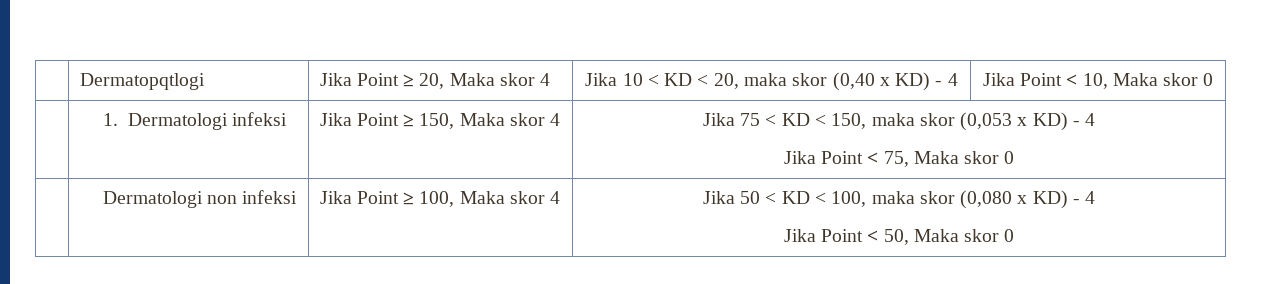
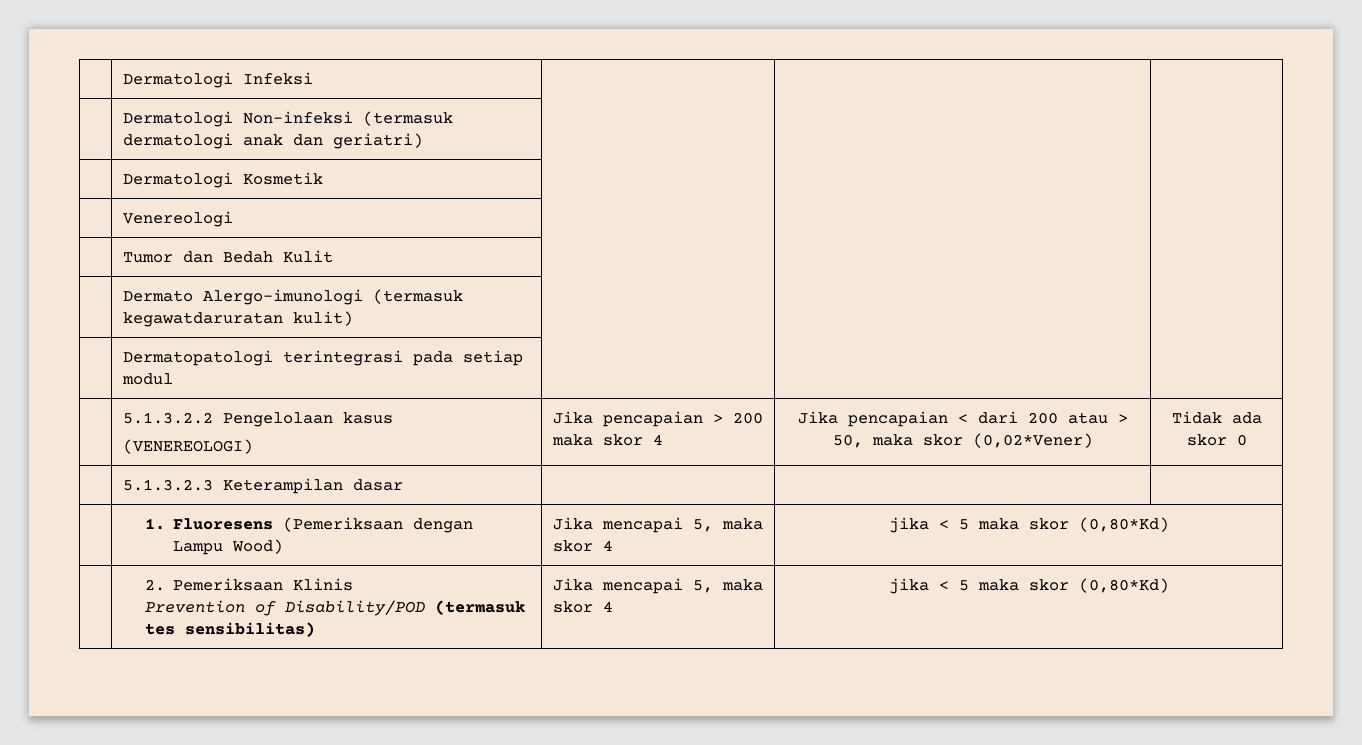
- | Dermatopqtlogi | Jika Point ≥ 20, Maka skor 4 | Jika 10 < KD < 20, maka skor (0,40 x KD) - 4 | Jika Point < 10, Maka skor 0
- | 1. Dermatologi infeksi | Jika Point ≥ 150, Maka skor 4 | Jika 75 < KD < 150, maka skor (0,053 x KD) - 4
- Jika Point < 75, Maka skor 0
- | Dermatologi non infeksi | Jika Point ≥ 100, Maka skor 4 | Jika 50 < KD < 100, maka skor (0,080 x KD) - 4
- Jika Point < 50, Maka skor 0
+ | Dermatologi Infeksi | | |
+ | Dermatologi Non-infeksi (termasuk dermatologi anak dan geriatri) | | |
+ | Dermatologi Kosmetik | | |
+ | Venereologi | | |
+ | Tumor dan Bedah Kulit | | |
+ | Dermato Alergo-imunologi (termasuk kegawatdaruratan kulit) | | |
+ | Dermatopatologi terintegrasi pada setiap modul | | |
+ | 5.1.3.2.2 Pengelolaan kasus
+ (VENEREOLOGI) | Jika pencapaian > 200 maka skor 4 | Jika pencapaian < dari 200 atau > 50, maka skor (0,02*Vener) | Tidak ada skor 0
+ | 5.1.3.2.3 Keterampilan dasar | | |
+ | 1. Fluoresens (Pemeriksaan dengan Lampu Wood) | Jika mencapai 5, maka skor 4 | jika < 5 maka skor (0,80*Kd)
+ | 2. Pemeriksaan Klinis
+ Prevention of Disability/POD (termasuk tes sensibilitas) | Jika mencapai 5, maka skor 4 | jika < 5 maka skor (0,80*Kd)

